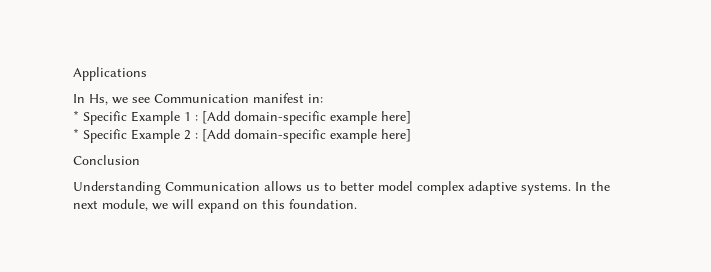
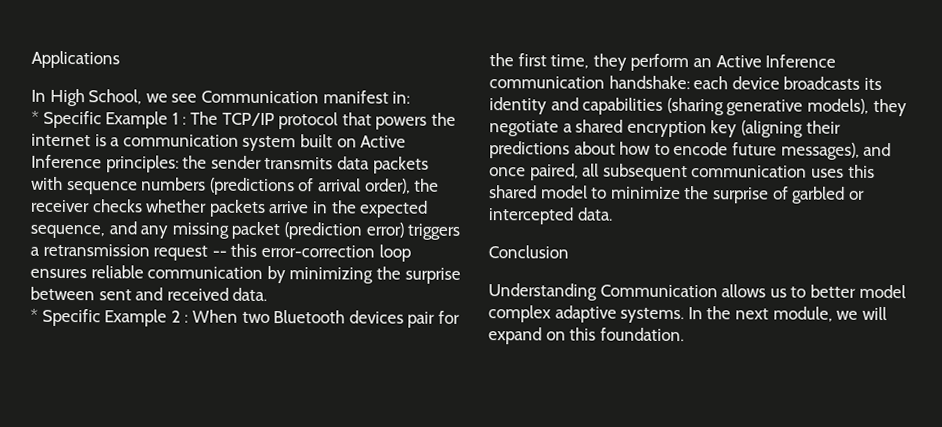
- In Hs, we see Communication manifest in:
+ In High School, we see Communication manifest in:
- * Specific Example 1 : [Add domain-specific example here]
+ * Specific Example 1 : The TCP/IP protocol that powers the internet is a communication system built on Active Inference principles: the sender transmits data packets with sequence numbers (predictions of arrival order), the receiver checks whether packets arrive in the expected sequence, and any missing packet (prediction error) triggers a retransmission request -- this error-correction loop ensures reliable communication by minimizing the surprise between sent and received data.
- * Specific Example 2 : [Add domain-specific example here]
+ * Specific Example 2 : When two Bluetooth devices pair for the first time, they perform an Active Inference communication handshake: each device broadcasts its identity and capabilities (sharing generative models), they negotiate a shared encryption key (aligning their predictions about how to encode future messages), and once paired, all subsequent communication uses this shared model to minimize the surprise of garbled or intercepted data.

